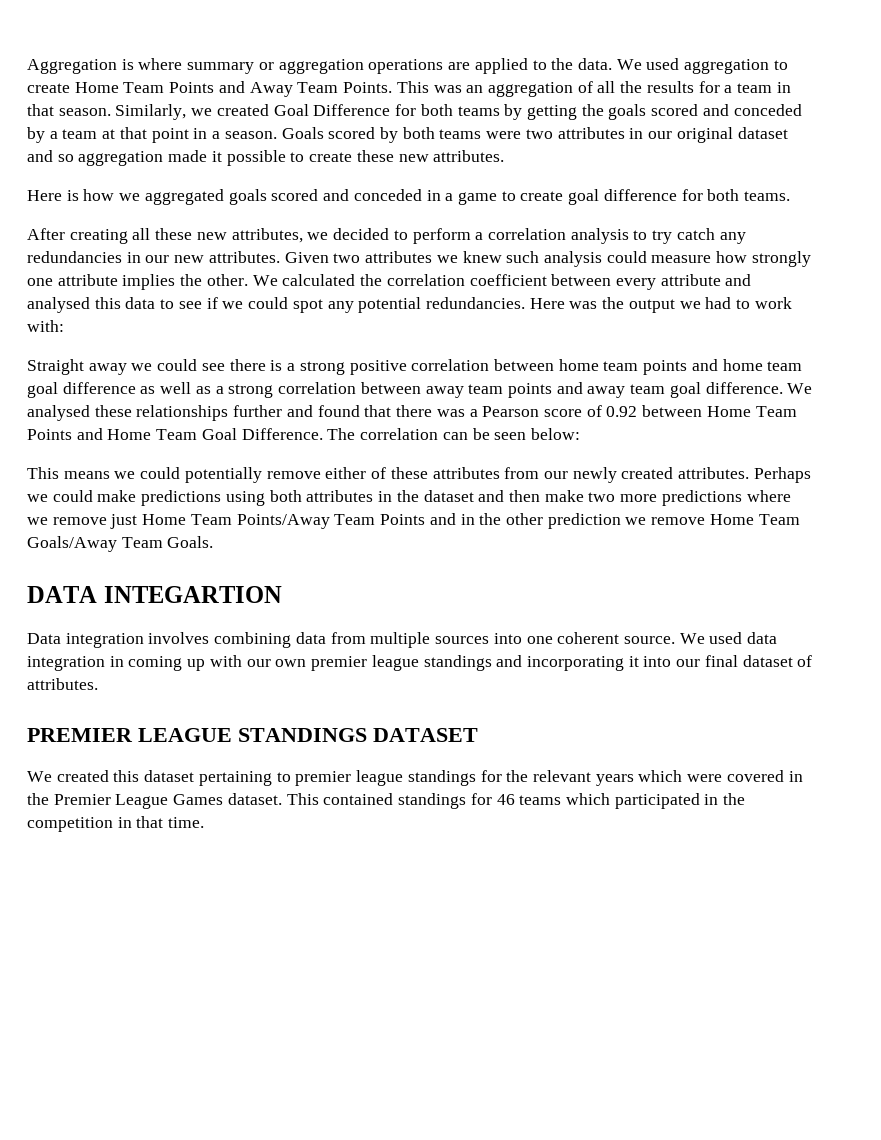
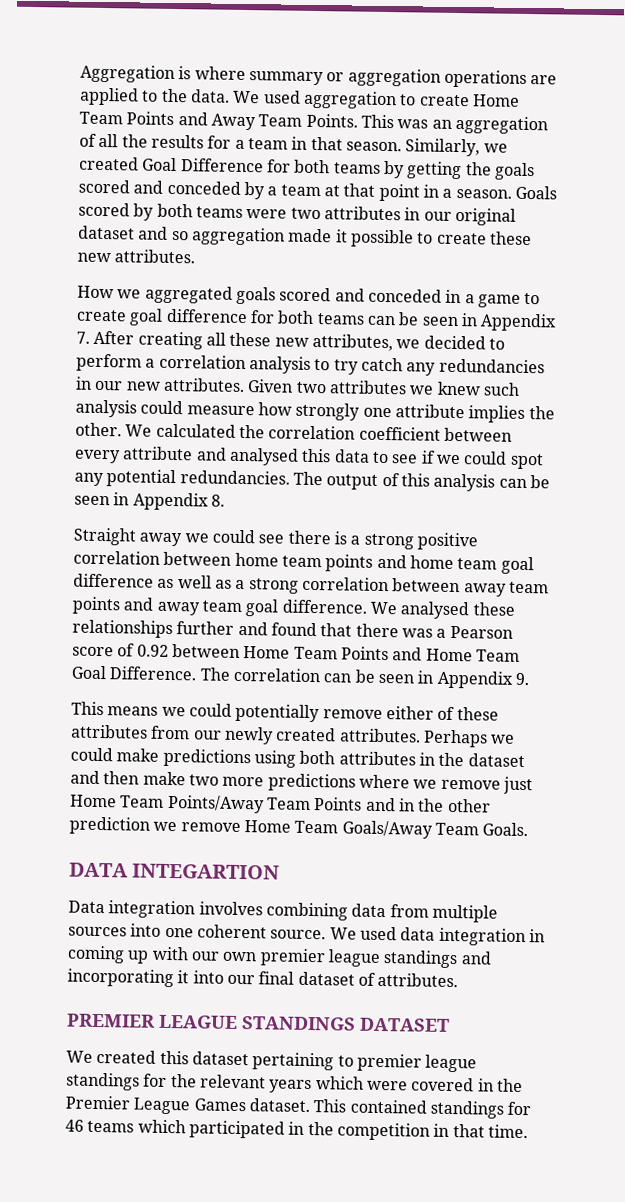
- Here is how we aggregated goals scored and conceded in a game to create goal difference for both teams.
- After creating all these new attributes, we decided to perform a correlation analysis to try catch any redundancies in our new attributes.
+ How we aggregated goals scored and conceded in a game to create goal difference for both teams can be seen in Appendix 7. After creating all these new attributes, we decided to perform a correlation analysis to try catch any redundancies in our new attributes.
- Here was the output we had to work with:
+ The output of this analysis can be seen in Appendix 8.
- The correlation can be seen below:
+ The correlation can be seen in Appendix 9.

